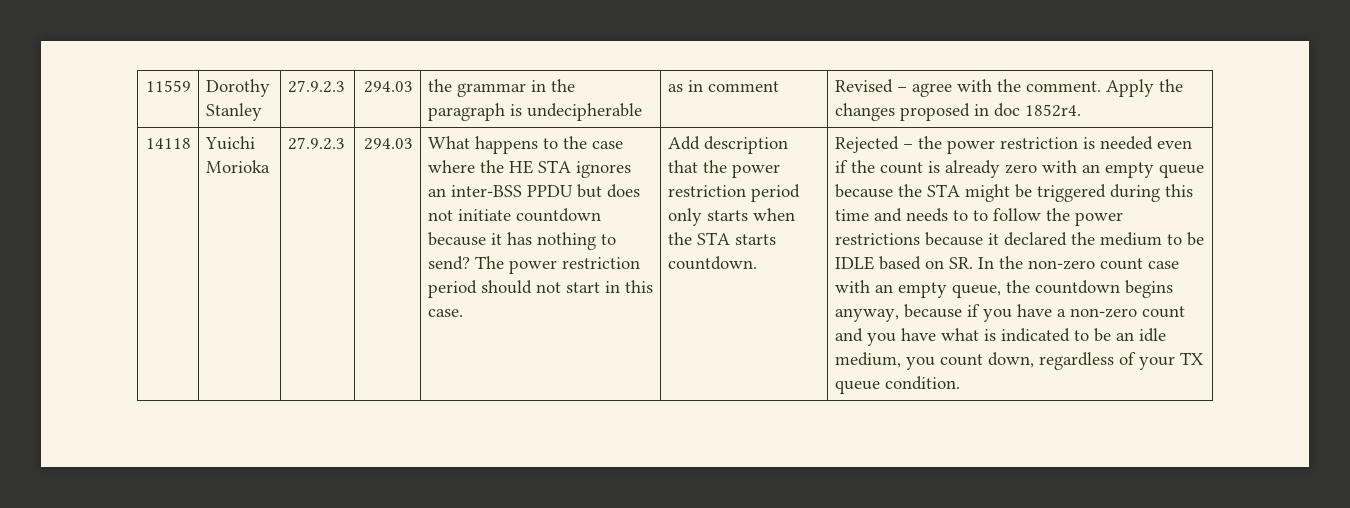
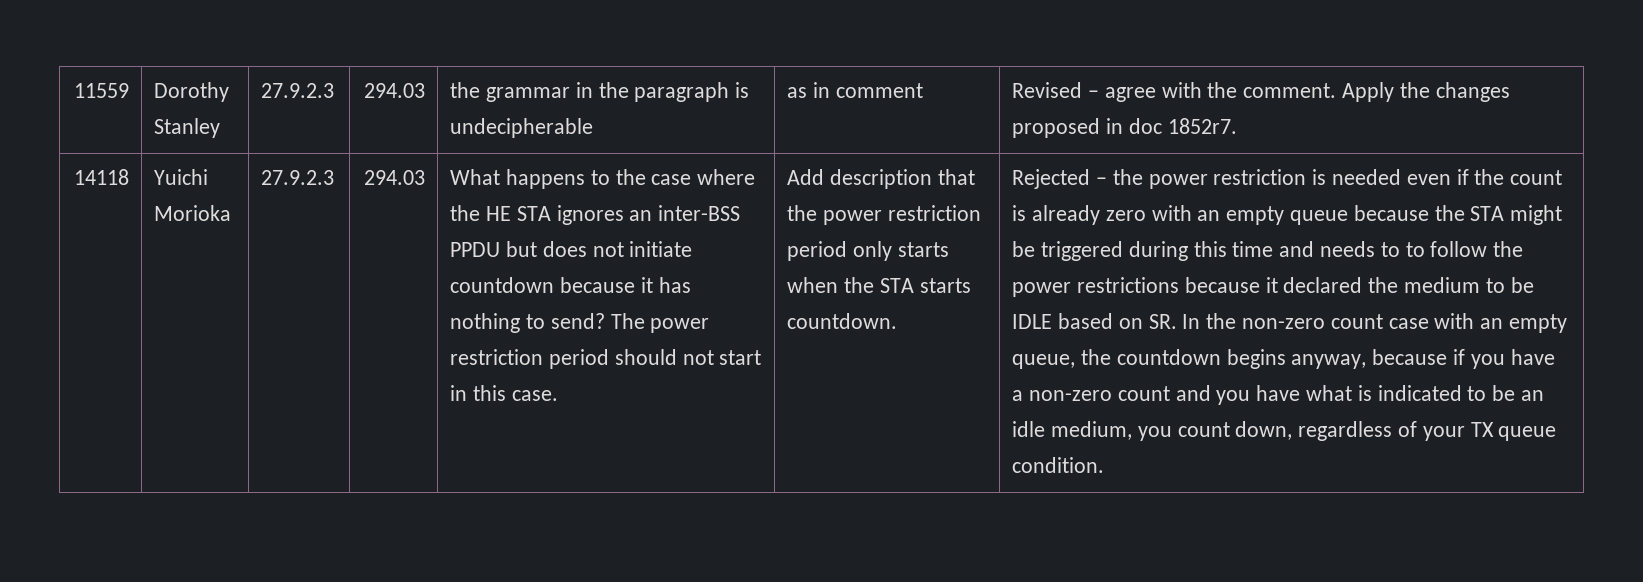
- 11559 | Dorothy Stanley | 27.9.2.3 | 294.03 | the grammar in the paragraph is undecipherable | as in comment | Revised – agree with the comment. Apply the changes proposed in doc 1852r4.
+ 11559 | Dorothy Stanley | 27.9.2.3 | 294.03 | the grammar in the paragraph is undecipherable | as in comment | Revised – agree with the comment. Apply the changes proposed in doc 1852r7.

